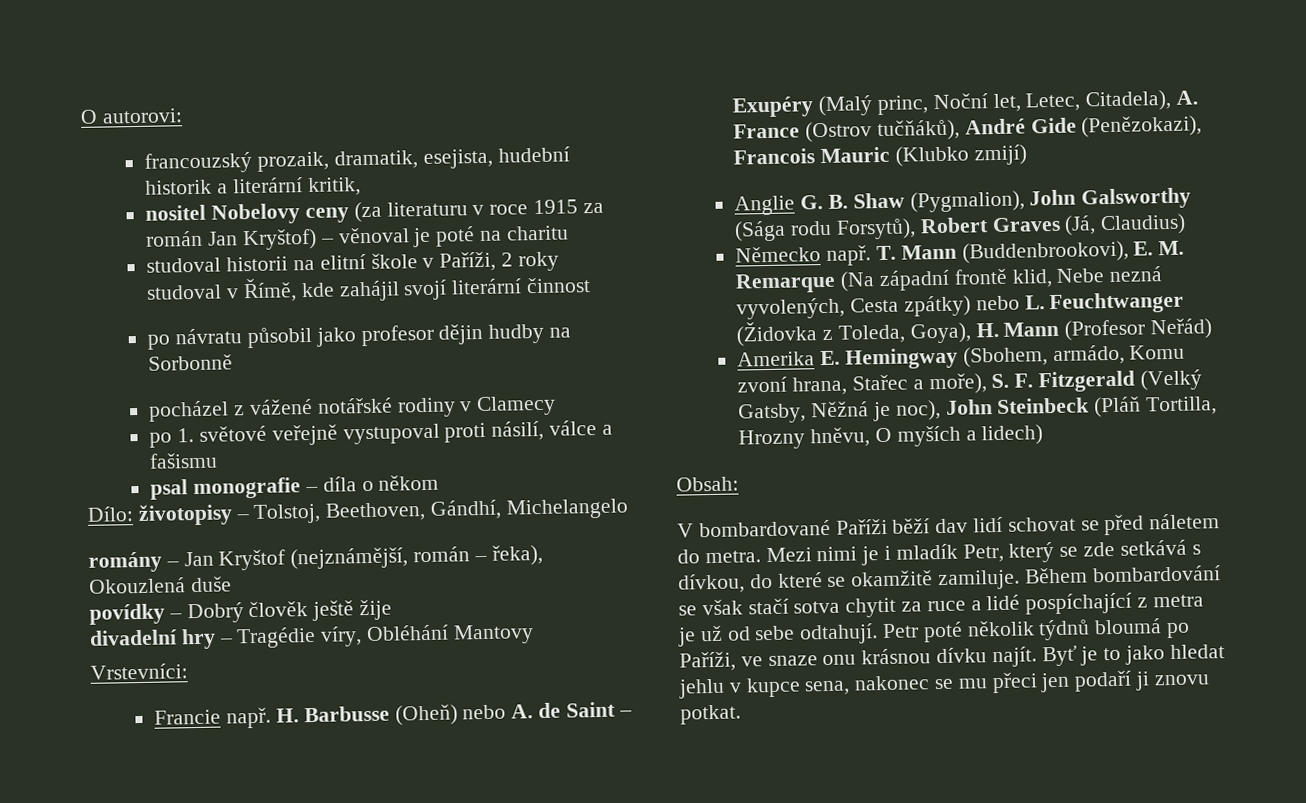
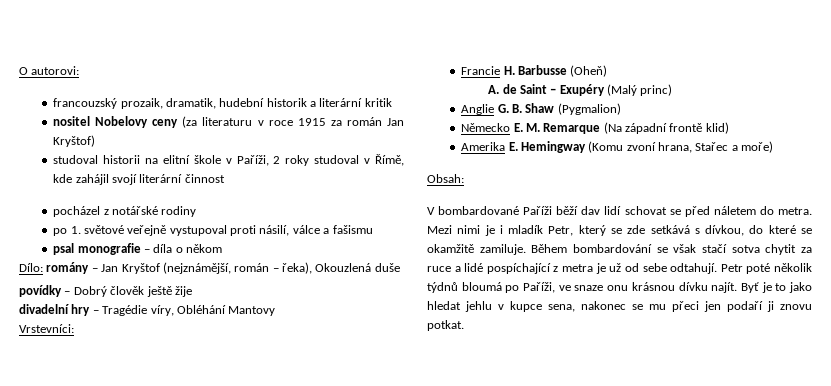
- francouzský prozaik, dramatik, esejista, hudební historik a literární kritik,
+ francouzský prozaik, dramatik, hudební historik a literární kritik
- nositel Nobelovy ceny (za literaturu v roce 1915 za román Jan Kryštof) – věnoval je poté na charitu
+ nositel Nobelovy ceny (za literaturu v roce 1915 za román Jan Kryštof)
- po návratu působil jako profesor dějin hudby na Sorbonně
- pocházel z vážené notářské rodiny v Clamecy
+ pocházel z notářské rodiny
- Dílo: životopisy – Tolstoj, Beethoven, Gándhí, Michelangelo
- romány – Jan Kryštof (nejznámější, román – řeka), Okouzlená duše
+ Dílo: romány – Jan Kryštof (nejznámější, román – řeka), Okouzlená duše
- Francie např. H. Barbusse (Oheň) nebo A. de Saint – Exupéry (Malý princ, Noční let, Letec, Citadela), A. France (Ostrov tučňáků), André Gide (Penězokazi), Francois Mauric (Klubko zmijí)
- Anglie G. B. Shaw (Pygmalion), John Galsworthy (Sága rodu Forsytů), Robert Graves (Já, Claudius)
- Německo např. T. Mann (Buddenbrookovi), E. M. Remarque (Na západní frontě klid, Nebe nezná vyvolených, Cesta zpátky) nebo L. Feuchtwanger (Židovka z Toleda, Goya), H. Mann (Profesor Neřád)
+ Francie H. Barbusse (Oheň)
+ A. de Saint – Exupéry (Malý princ)
+ Anglie G. B. Shaw (Pygmalion)
+ Německo E. M. Remarque (Na západní frontě klid)
- Amerika E. Hemingway (Sbohem, armádo, Komu zvoní hrana, Stařec a moře), S. F. Fitzgerald (Velký Gatsby, Něžná je noc), John Steinbeck (Pláň Tortilla, Hrozny hněvu, O myších a lidech)
+ Amerika E. Hemingway (Komu zvoní hrana, Stařec a moře)

